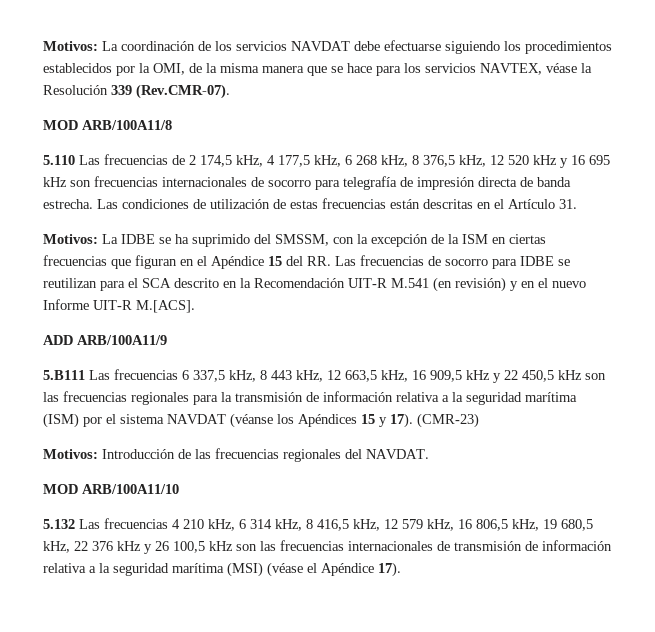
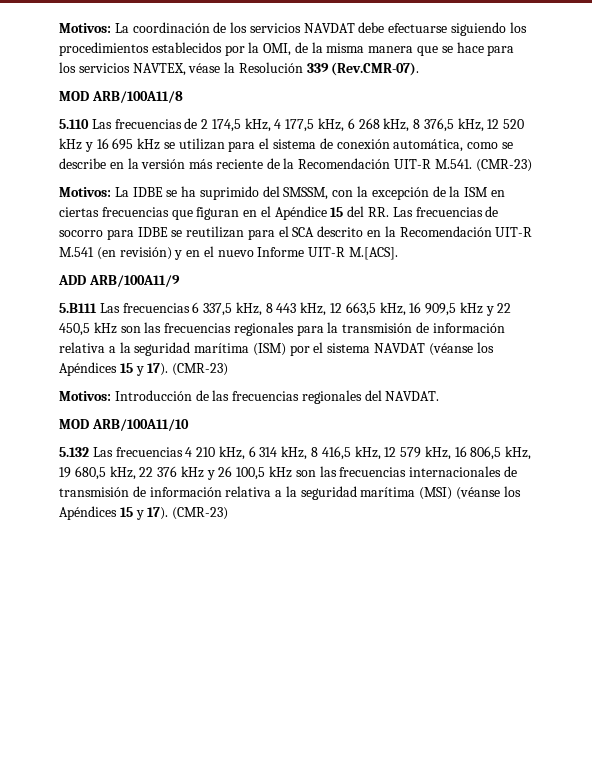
- 5.110 Las frecuencias de 2 174,5 kHz, 4 177,5 kHz, 6 268 kHz, 8 376,5 kHz, 12 520 kHz y 16 695 kHz son frecuencias internacionales de socorro para telegrafía de impresión directa de banda estrecha. Las condiciones de utilización de estas frecuencias están descritas en el Artículo 31.
+ 5.110 Las frecuencias de 2 174,5 kHz, 4 177,5 kHz, 6 268 kHz, 8 376,5 kHz, 12 520 kHz y 16 695 kHz se utilizan para el sistema de conexión automática, como se describe en la versión más reciente de la Recomendación UIT-R M.541. (CMR-23)
- 5.132 Las frecuencias 4 210 kHz, 6 314 kHz, 8 416,5 kHz, 12 579 kHz, 16 806,5 kHz, 19 680,5 kHz, 22 376 kHz y 26 100,5 kHz son las frecuencias internacionales de transmisión de información relativa a la seguridad marítima (MSI) (véase el Apéndice 17).
+ 5.132 Las frecuencias 4 210 kHz, 6 314 kHz, 8 416,5 kHz, 12 579 kHz, 16 806,5 kHz, 19 680,5 kHz, 22 376 kHz y 26 100,5 kHz son las frecuencias internacionales de transmisión de información relativa a la seguridad marítima (MSI) (véanse los Apéndices 15 y 17). (CMR-23)

